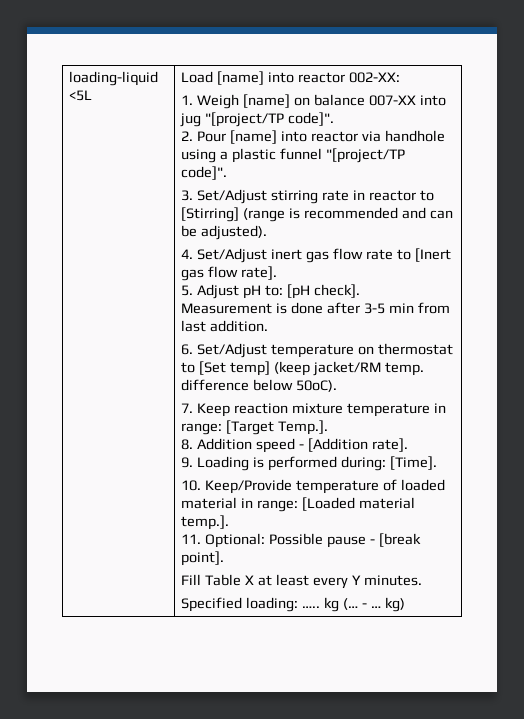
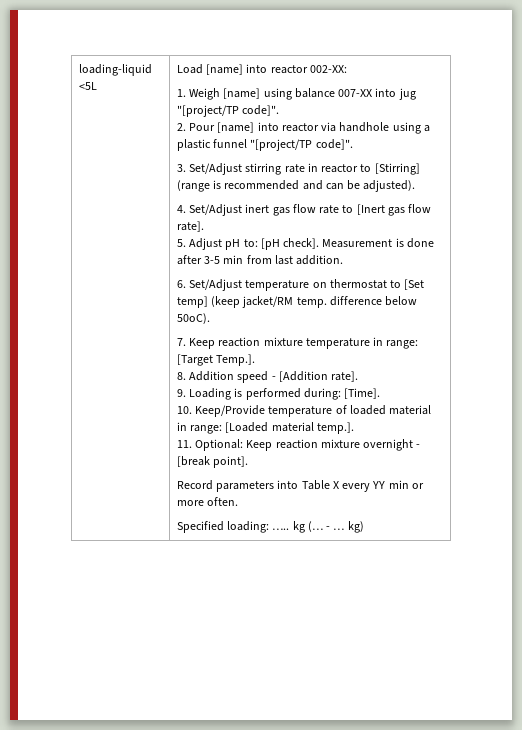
- 1. Weigh [name] on balance 007-XX into jug "[project/TP code]".
+ 1. Weigh [name] using balance 007-XX into jug "[project/TP code]".
- 11. Optional: Possible pause - [break point].
+ 11. Optional: Keep reaction mixture overnight - [break point].
- Fill Table X at least every Y minutes.
+ Record parameters into Table X every YY min or more often.

